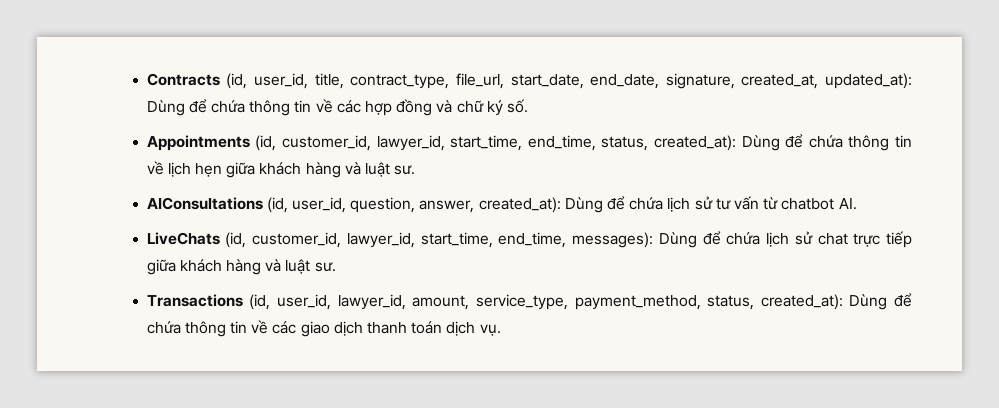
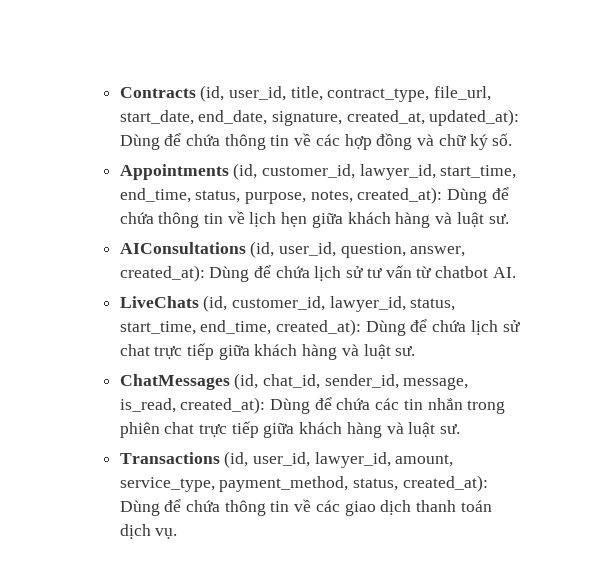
- Appointments (id, customer_id, lawyer_id, start_time, end_time, status, created_at): Dùng để chứa thông tin về lịch hẹn giữa khách hàng và luật sư.
+ Appointments (id, customer_id, lawyer_id, start_time, end_time, status, purpose, notes, created_at): Dùng để chứa thông tin về lịch hẹn giữa khách hàng và luật sư.
- LiveChats (id, customer_id, lawyer_id, start_time, end_time, messages): Dùng để chứa lịch sử chat trực tiếp giữa khách hàng và luật sư.
+ LiveChats (id, customer_id, lawyer_id, status, start_time, end_time, created_at): Dùng để chứa lịch sử chat trực tiếp giữa khách hàng và luật sư.
+ ChatMessages (id, chat_id, sender_id, message, is_read, created_at): Dùng để chứa các tin nhắn trong phiên chat trực tiếp giữa khách hàng và luật sư.

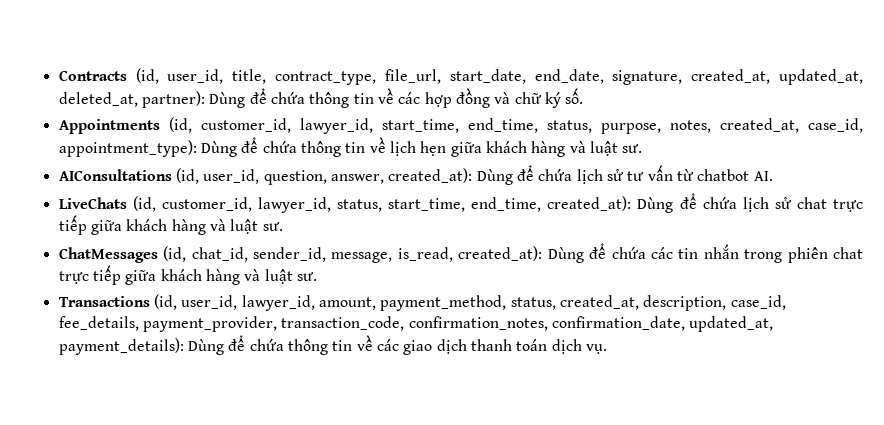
- Contracts (id, user_id, title, contract_type, file_url, start_date, end_date, signature, created_at, updated_at): Dùng để chứa thông tin về các hợp đồng và chữ ký số.
+ Contracts (id, user_id, title, contract_type, file_url, start_date, end_date, signature, created_at, updated_at, deleted_at, partner): Dùng để chứa thông tin về các hợp đồng và chữ ký số.
- Appointments (id, customer_id, lawyer_id, start_time, end_time, status, purpose, notes, created_at): Dùng để chứa thông tin về lịch hẹn giữa khách hàng và luật sư.
+ Appointments (id, customer_id, lawyer_id, start_time, end_time, status, purpose, notes, created_at, case_id, appointment_type): Dùng để chứa thông tin về lịch hẹn giữa khách hàng và luật sư.
- Transactions (id, user_id, lawyer_id, amount, service_type, payment_method, status, created_at): Dùng để chứa thông tin về các giao dịch thanh toán dịch vụ.
+ Transactions (id, user_id, lawyer_id, amount, payment_method, status, created_at, description, case_id, fee_details, payment_provider, transaction_code, confirmation_notes, confirmation_date, updated_at, payment_details): Dùng để chứa thông tin về các giao dịch thanh toán dịch vụ.

